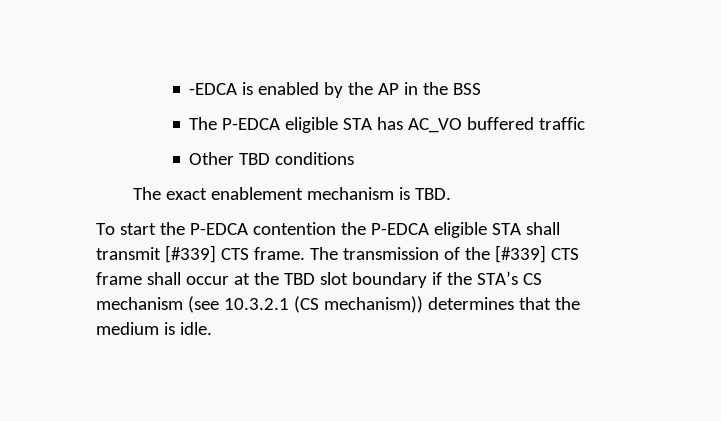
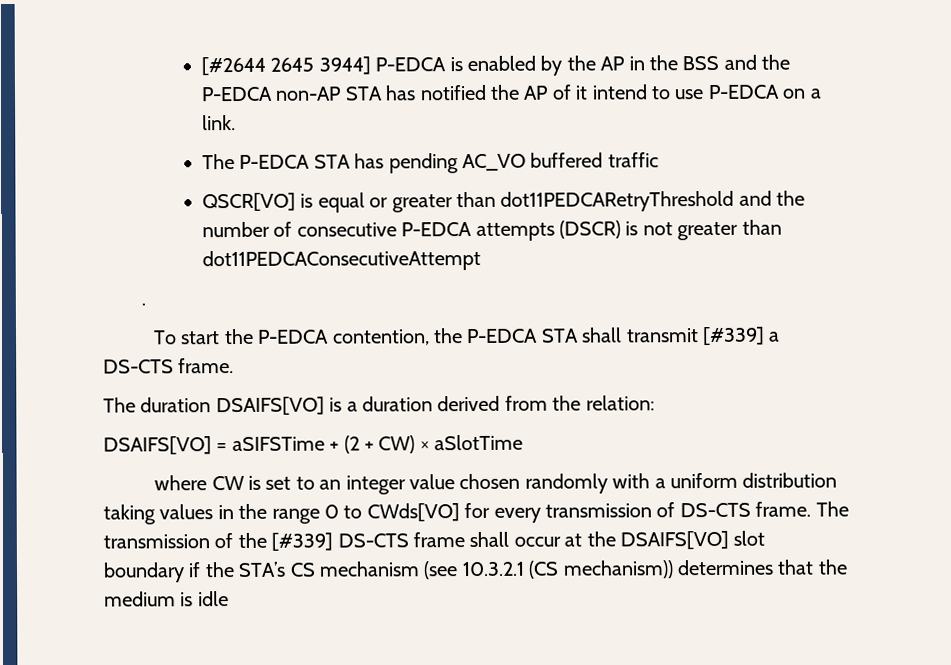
- -EDCA is enabled by the AP in the BSS
+ [#2644 2645 3944] P-EDCA is enabled by the AP in the BSS and the P-EDCA non-AP STA has notified the AP of it intend to use P-EDCA on a link.
- The P-EDCA eligible STA has AC_VO buffered traffic
+ The P-EDCA STA has pending AC_VO buffered traffic
- Other TBD conditions
- The exact enablement mechanism is TBD.
+ QSCR[VO] is equal or greater than dot11PEDCARetryThreshold and the number of consecutive P-EDCA attempts (DSCR) is not greater than dot11PEDCAConsecutiveAttempt
+ .
- To start the P-EDCA contention the P-EDCA eligible STA shall transmit [#339] CTS frame.
+ To start the P-EDCA contention, the P-EDCA STA shall transmit [#339] a DS-CTS frame.
+ The duration DSAIFS[VO] is a duration derived from the relation:
+ DSAIFS[VO] = aSIFSTime + (2 + CW) × aSlotTime
+ where CW is set to an integer value chosen randomly with a uniform distribution taking values in the range 0 to CWds[VO] for every transmission of DS-CTS frame.
- The transmission of the [#339] CTS frame shall occur at the TBD slot boundary if the STA’s CS mechanism (see 10.3.2.1 (CS mechanism)) determines that the medium is idle.
+ The transmission of the [#339] DS-CTS frame shall occur at the DSAIFS[VO] slot boundary if the STA’s CS mechanism (see 10.3.2.1 (CS mechanism)) determines that the medium is idle

